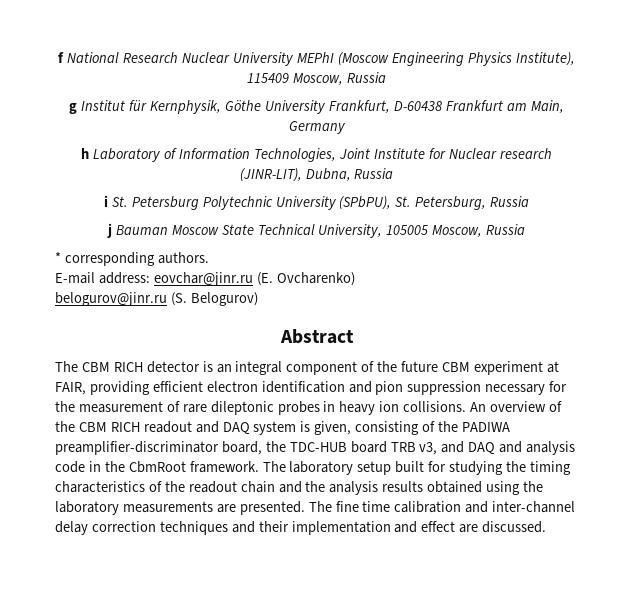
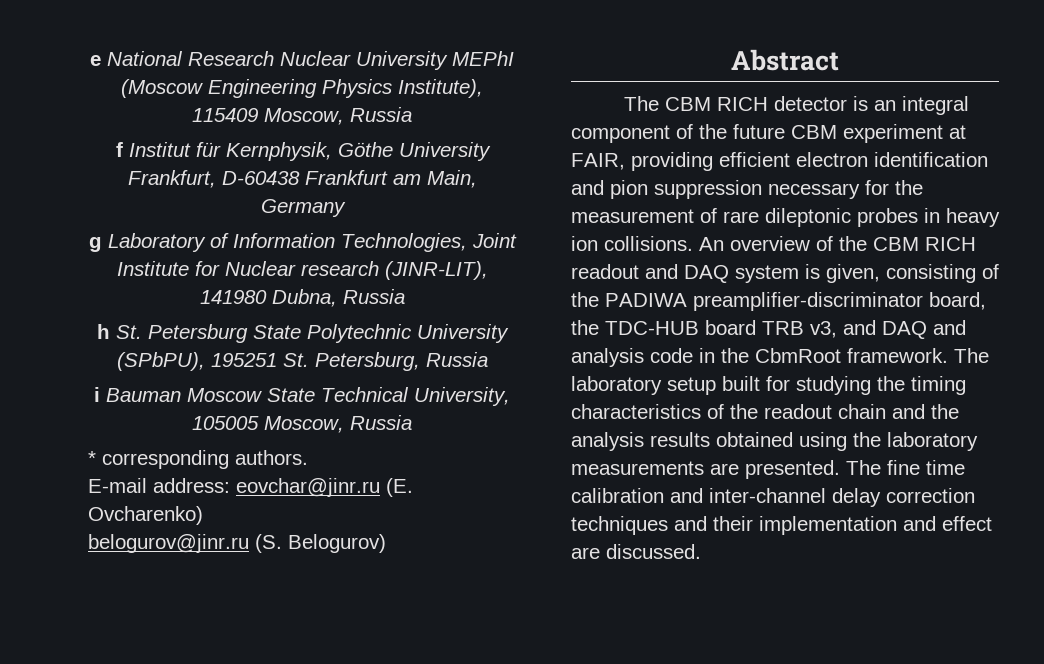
- f National Research Nuclear University MEPhI (Moscow Engineering Physics Institute), 115409 Moscow, Russia
+ e National Research Nuclear University MEPhI (Moscow Engineering Physics Institute), 115409 Moscow, Russia
- g Institut für Kernphysik, Göthe University Frankfurt, D-60438 Frankfurt am Main, Germany
+ f Institut für Kernphysik, Göthe University Frankfurt, D-60438 Frankfurt am Main, Germany
- h Laboratory of Information Technologies, Joint Institute for Nuclear research (JINR-LIT), Dubna, Russia
+ g Laboratory of Information Technologies, Joint Institute for Nuclear research (JINR-LIT), 141980 Dubna, Russia
- i St. Petersburg Polytechnic University (SPbPU), St. Petersburg, Russia
+ h St. Petersburg State Polytechnic University (SPbPU), 195251 St. Petersburg, Russia
- j Bauman Moscow State Technical University, 105005 Moscow, Russia
+ i Bauman Moscow State Technical University, 105005 Moscow, Russia

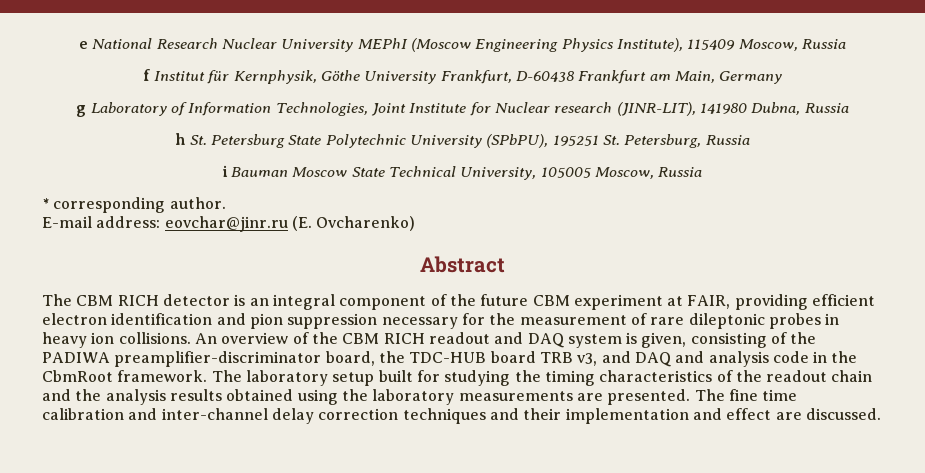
- * corresponding authors.
+ * corresponding author.
- belogurov@jinr.ru (S. Belogurov)

